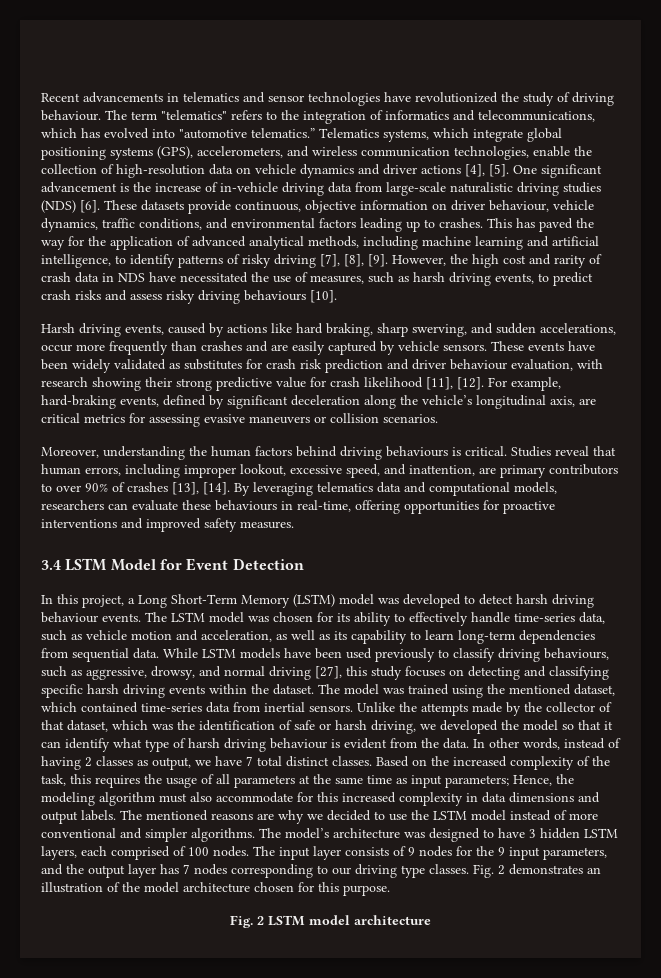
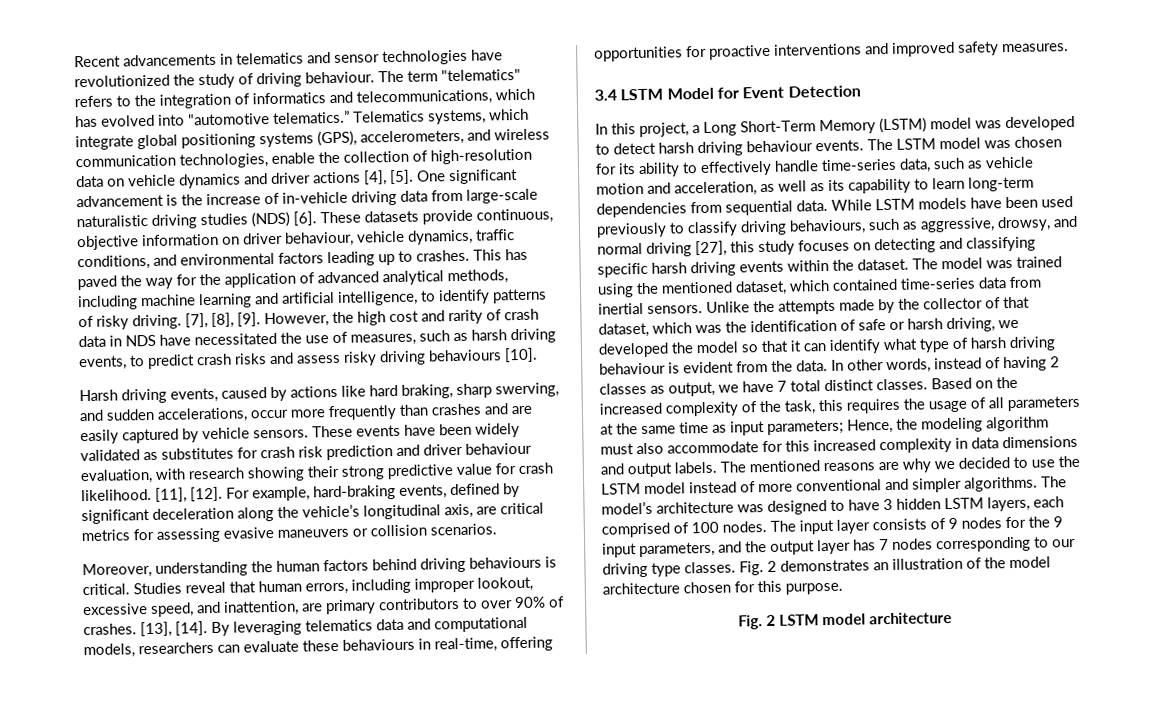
- This has paved the way for the application of advanced analytical methods, including machine learning and artificial intelligence, to identify patterns of risky driving [7], [8], [9].
+ This has paved the way for the application of advanced analytical methods, including machine learning and artificial intelligence, to identify patterns of risky driving. [7], [8], [9].
- These events have been widely validated as substitutes for crash risk prediction and driver behaviour evaluation, with research showing their strong predictive value for crash likelihood [11], [12].
+ These events have been widely validated as substitutes for crash risk prediction and driver behaviour evaluation, with research showing their strong predictive value for crash likelihood. [11], [12].
- Studies reveal that human errors, including improper lookout, excessive speed, and inattention, are primary contributors to over 90% of crashes [13], [14].
+ Studies reveal that human errors, including improper lookout, excessive speed, and inattention, are primary contributors to over 90% of crashes. [13], [14].

